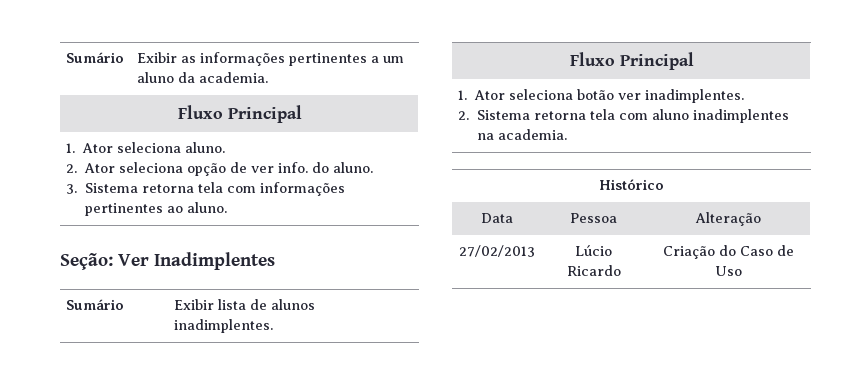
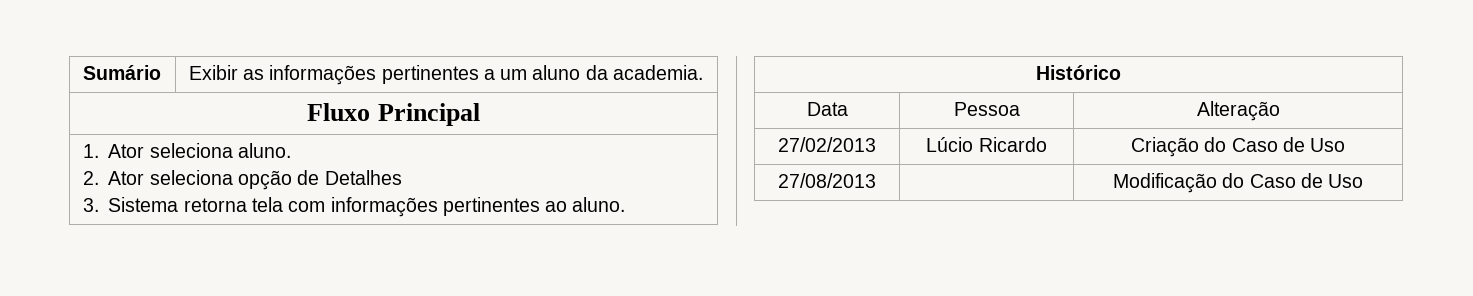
  1. Ator seleciona aluno.
- 2. Ator seleciona opção de ver info. do aluno.
+ 2. Ator seleciona opção de Detalhes
- Seção: Ver Inadimplentes
- Sumário | Exibir lista de alunos inadimplentes.
- Fluxo Principal
- 1. Ator seleciona botão ver inadimplentes.
- 2. Sistema retorna tela com aluno inadimplentes na academia.
+ 27/08/2013 | | Modificação do Caso de Uso

